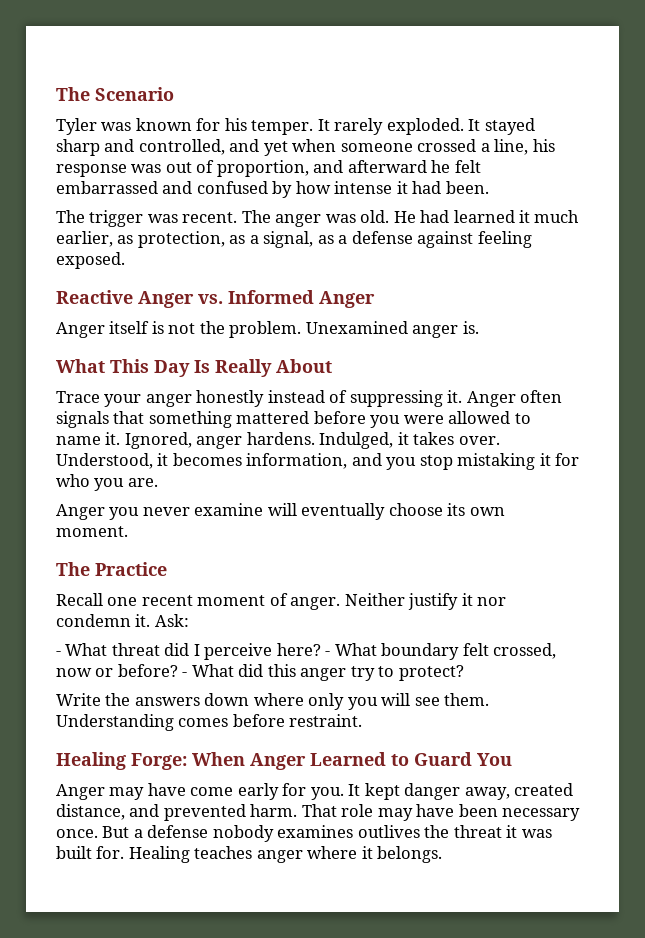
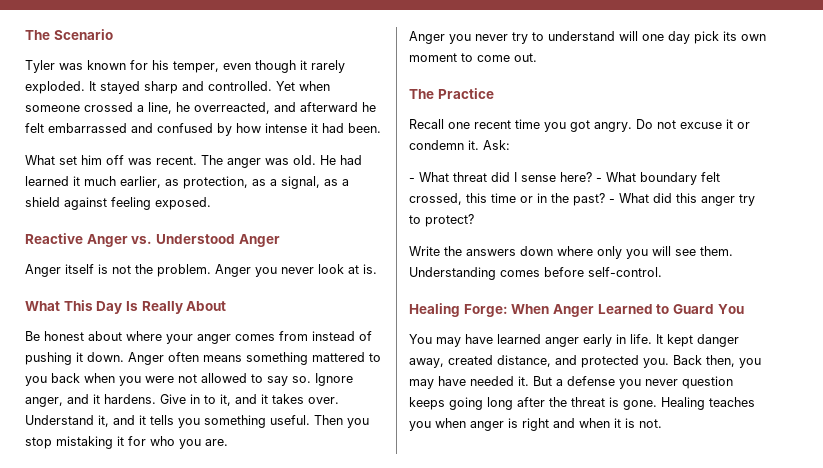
- Tyler was known for his temper. It rarely exploded.
+ Tyler was known for his temper, even though it rarely exploded.
- It stayed sharp and controlled, and yet when someone crossed a line, his response was out of proportion, and afterward he felt embarrassed and confused by how intense it had been.
+ It stayed sharp and controlled. Yet when someone crossed a line, he overreacted, and afterward he felt embarrassed and confused by how intense it had been.
- The trigger was recent.
+ What set him off was recent.
- He had learned it much earlier, as protection, as a signal, as a defense against feeling exposed.
+ He had learned it much earlier, as protection, as a signal, as a shield against feeling exposed.
- Reactive Anger vs. Informed Anger
+ Reactive Anger vs. Understood Anger
- Unexamined anger is.
+ Anger you never look at is.
- Trace your anger honestly instead of suppressing it. Anger often signals that something mattered before you were allowed to name it. Ignored, anger hardens. Indulged, it takes over. Understood, it becomes information, and you stop mistaking it for who you are.
+ Be honest about where your anger comes from instead of pushing it down. Anger often means something mattered to you back when you were not allowed to say so. Ignore anger, and it hardens. Give in to it, and it takes over. Understand it, and it tells you something useful. Then you stop mistaking it for who you are.
- Anger you never examine will eventually choose its own moment.
+ Anger you never try to understand will one day pick its own moment to come out.
- Recall one recent moment of anger. Neither justify it nor condemn it.
+ Recall one recent time you got angry. Do not excuse it or condemn it.
- - What threat did I perceive here?
+ - What threat did I sense here?
- - What boundary felt crossed, now or before?
+ - What boundary felt crossed, this time or in the past?
- Understanding comes before restraint.
+ Understanding comes before self-control.
- Anger may have come early for you.
+ You may have learned anger early in life.
- It kept danger away, created distance, and prevented harm. That role may have been necessary once. But a defense nobody examines outlives the threat it was built for. Healing teaches anger where it belongs.
+ It kept danger away, created distance, and protected you. Back then, you may have needed it. But a defense you never question keeps going long after the threat is gone. Healing teaches you when anger is right and when it is not.

